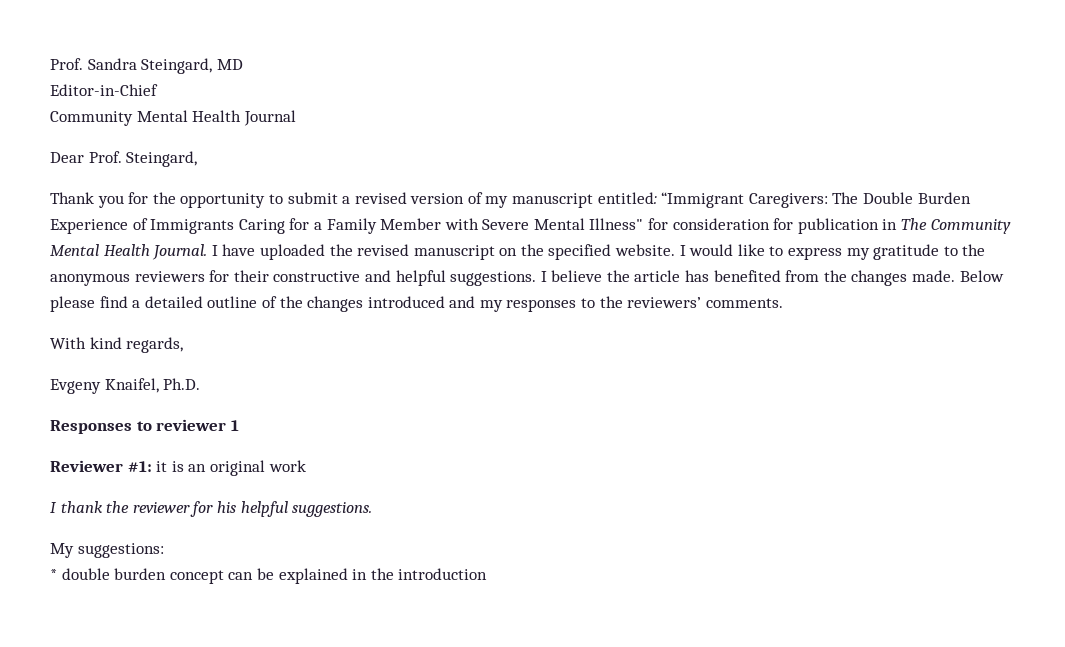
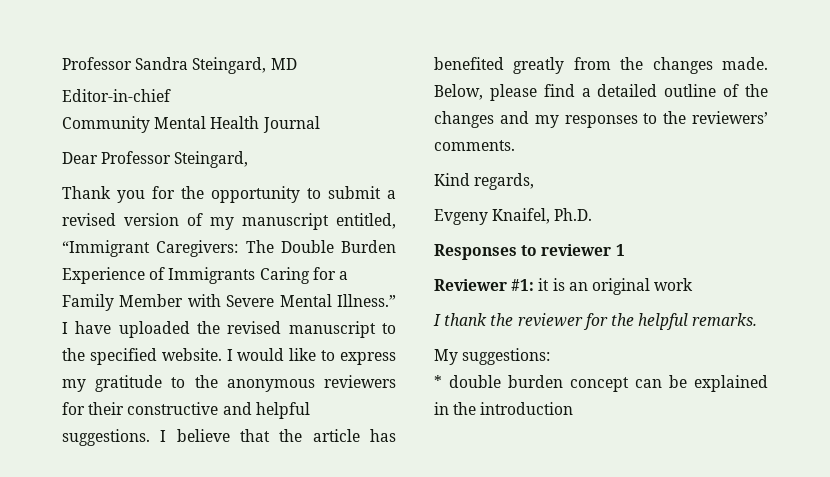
- Prof. Sandra Steingard, MD
+ Professor Sandra Steingard, MD
- Editor-in-Chief
+ Editor-in-chief
- Dear Prof. Steingard,
+ Dear Professor Steingard,
- Thank you for the opportunity to submit a revised version of my manuscript entitled: “Immigrant Caregivers: The Double Burden Experience of Immigrants Caring for a Family Member with Severe Mental Illness" for consideration for publication in The Community Mental Health Journal.
+ Thank you for the opportunity to submit a revised version of my manuscript entitled, “Immigrant Caregivers: The Double Burden Experience of Immigrants Caring for a Family Member with Severe Mental Illness.”
- I have uploaded the revised manuscript on the specified website.
+ I have uploaded the revised manuscript to the specified website.
- I believe the article has benefited from the changes made.
+ I believe that the article has benefited greatly from the changes made.
- Below please find a detailed outline of the changes introduced and my responses to the reviewers’ comments.
+ Below, please find a detailed outline of the changes and my responses to the reviewers’ comments.
- With kind regards,
+ Kind regards,
- I thank the reviewer for his helpful suggestions.
+ I thank the reviewer for the helpful remarks.

